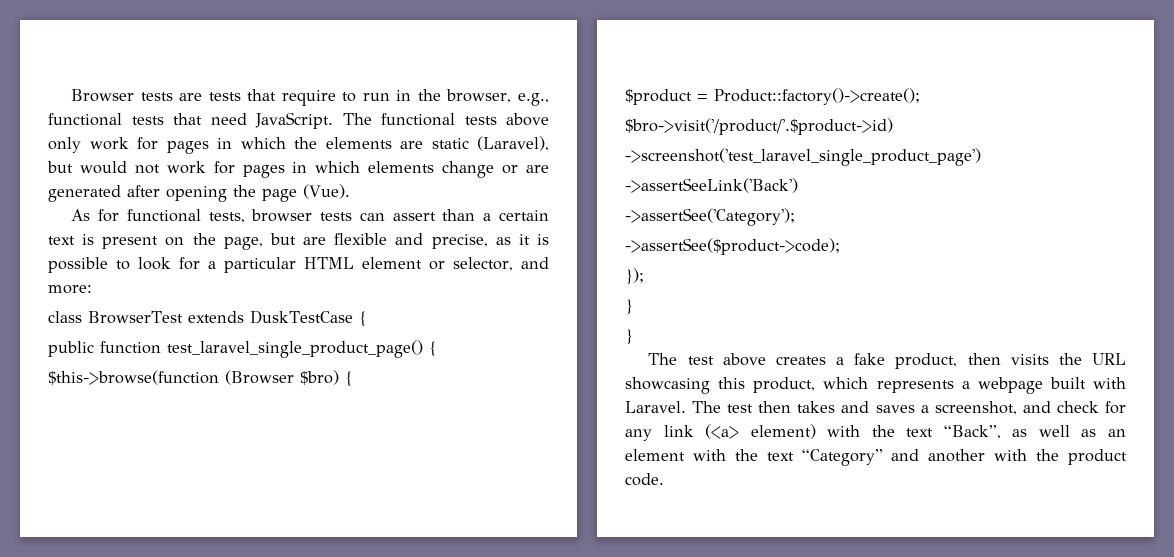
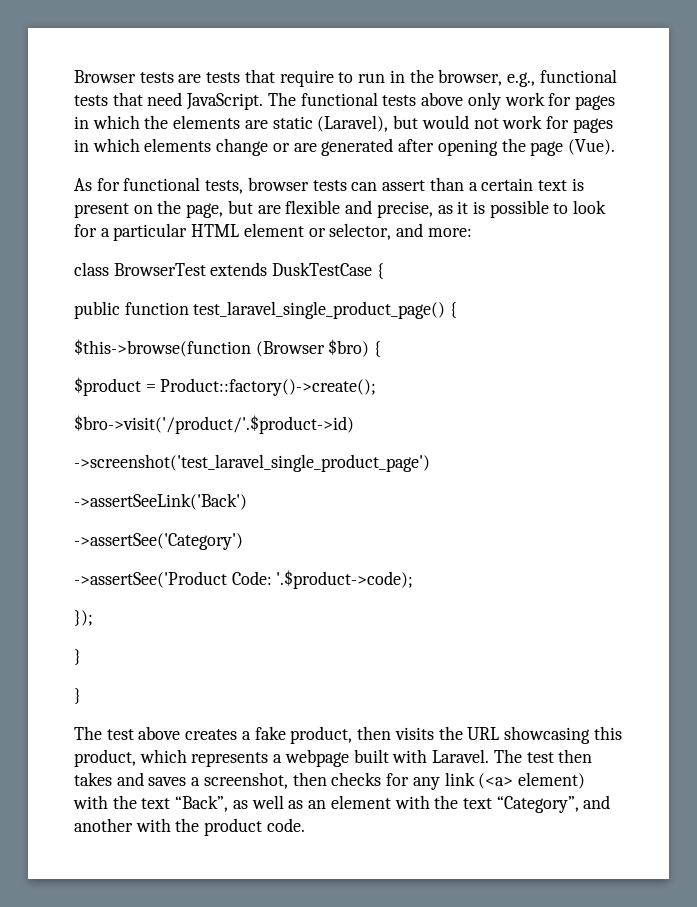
- ->assertSee('Category');
- ->assertSee($product->code);
+ ->assertSee('Category')
+ ->assertSee('Product Code: '.$product->code);
- The test then takes and saves a screenshot, and check for any link (<a> element) with the text “Back”, as well as an element with the text “Category” and another with the product code.
+ The test then takes and saves a screenshot, then checks for any link (<a> element) with the text “Back”, as well as an element with the text “Category”, and another with the product code.

